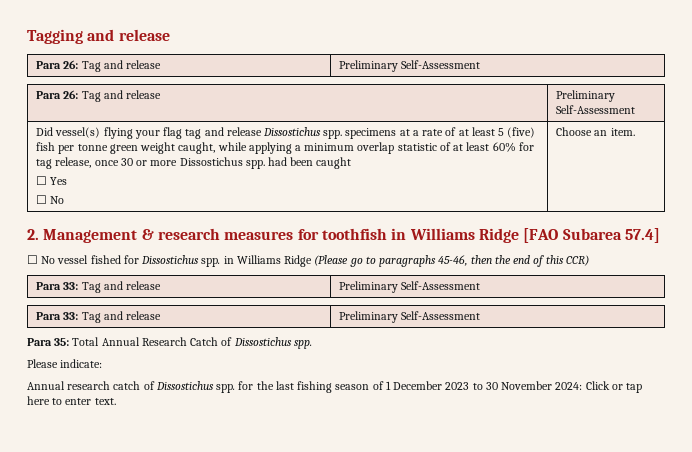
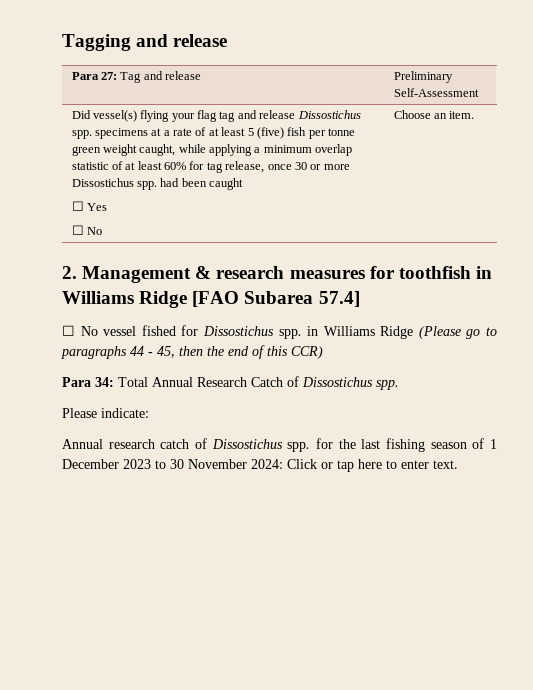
  Tagging and release
- Para 26: Tag and release | Preliminary Self-Assessment
- Para 26: Tag and release | Preliminary Self-Assessment
+ Para 27: Tag and release | Preliminary Self-Assessment
- ☐ No vessel fished for Dissostichus spp. in Williams Ridge (Please go to paragraphs 45-46, then the end of this CCR)
- Para 33: Tag and release | Preliminary Self-Assessment
- Para 33: Tag and release | Preliminary Self-Assessment
- Para 35: Total Annual Research Catch of Dissostichus spp.
+ ☐ No vessel fished for Dissostichus spp. in Williams Ridge (Please go to paragraphs 44 - 45, then the end of this CCR)
+ Para 34: Total Annual Research Catch of Dissostichus spp.

